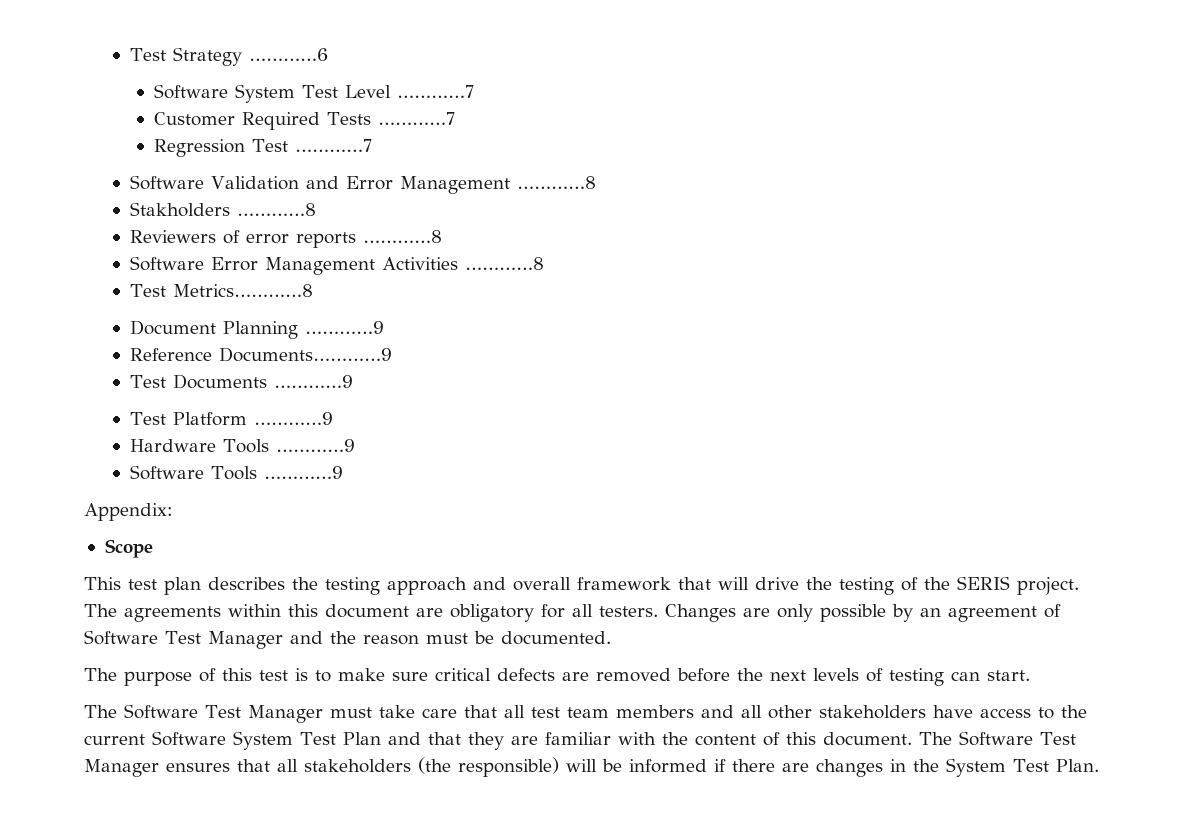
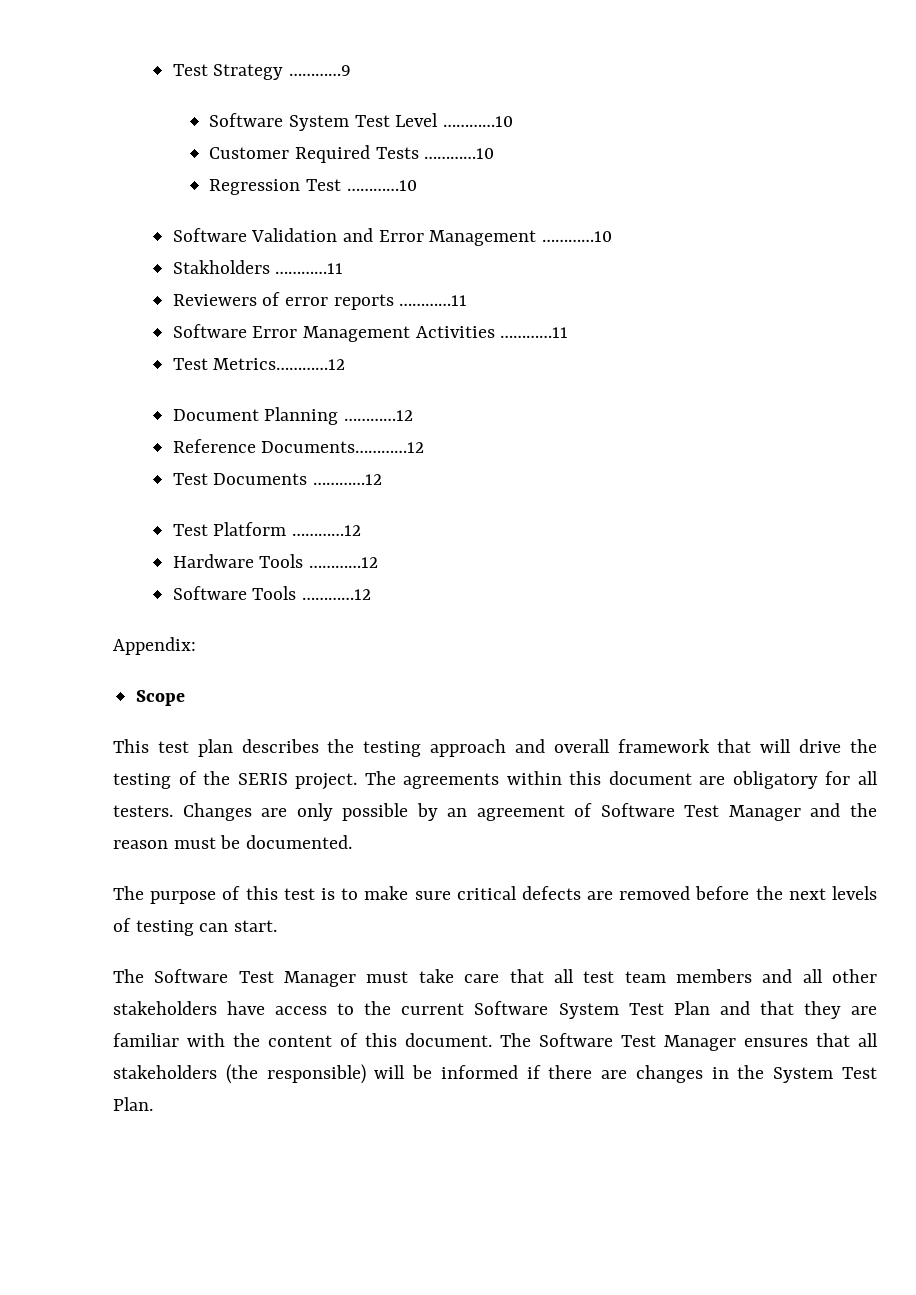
- Test Strategy …………6
+ Test Strategy …………9
- Software System Test Level …………7
+ Software System Test Level …………10
- Customer Required Tests …………7
+ Customer Required Tests …………10
- Regression Test …………7
+ Regression Test …………10
- Software Validation and Error Management …………8
+ Software Validation and Error Management …………10
- Stakholders …………8
+ Stakholders …………11
- Reviewers of error reports …………8
+ Reviewers of error reports …………11
- Software Error Management Activities …………8
- Test Metrics…………8
+ Software Error Management Activities …………11
+ Test Metrics…………12
- Document Planning …………9
+ Document Planning …………12
- Reference Documents…………9
+ Reference Documents…………12
- Test Documents …………9
+ Test Documents …………12
- Test Platform …………9
+ Test Platform …………12
- Hardware Tools …………9
+ Hardware Tools …………12
- Software Tools …………9
+ Software Tools …………12

